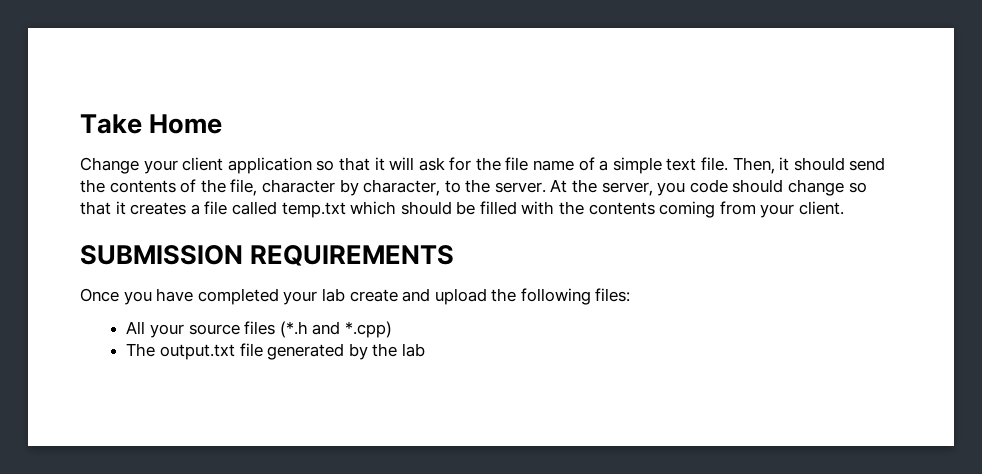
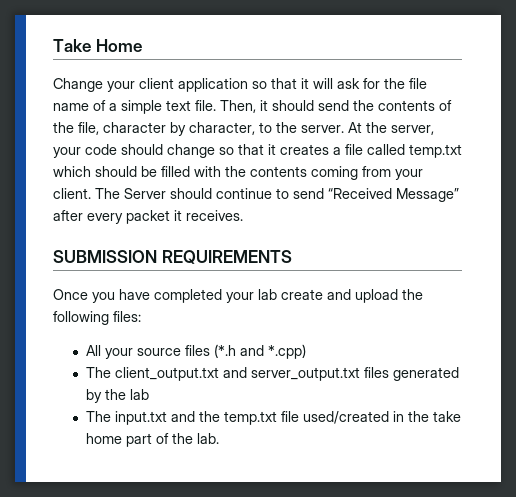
- At the server, you code should change so that it creates a file called temp.txt which should be filled with the contents coming from your client.
+ At the server, your code should change so that it creates a file called temp.txt which should be filled with the contents coming from your client. The Server should continue to send “Received Message” after every packet it receives.
- The output.txt file generated by the lab
+ The client_output.txt and server_output.txt files generated by the lab
+ The input.txt and the temp.txt file used/created in the take home part of the lab.

